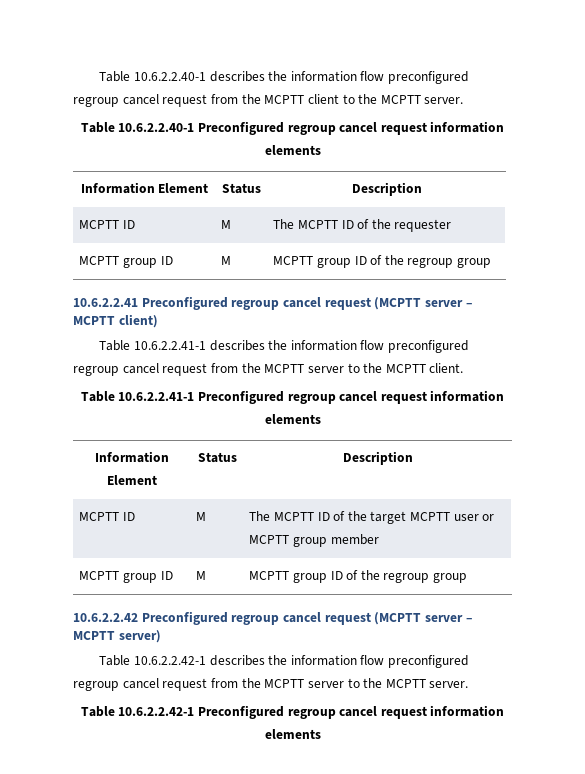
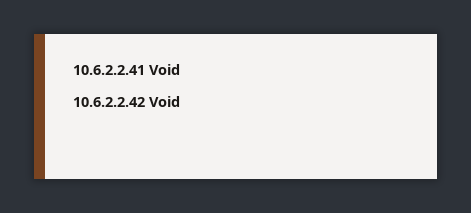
- Table 10.6.2.2.40-1 describes the information flow preconfigured regroup cancel request from the MCPTT client to the MCPTT server.
- Table 10.6.2.2.40-1 Preconfigured regroup cancel request information elements
- Information Element | Status | Description
- MCPTT ID | M | The MCPTT ID of the requester
- MCPTT group ID | M | MCPTT group ID of the regroup group
- 10.6.2.2.41 Preconfigured regroup cancel request (MCPTT server – MCPTT client)
- Table 10.6.2.2.41-1 describes the information flow preconfigured regroup cancel request from the MCPTT server to the MCPTT client.
- Table 10.6.2.2.41-1 Preconfigured regroup cancel request information elements
- Information Element | Status | Description
- MCPTT ID | M | The MCPTT ID of the target MCPTT user or MCPTT group member
- MCPTT group ID | M | MCPTT group ID of the regroup group
- 10.6.2.2.42 Preconfigured regroup cancel request (MCPTT server – MCPTT server)
- Table 10.6.2.2.42-1 describes the information flow preconfigured regroup cancel request from the MCPTT server to the MCPTT server.
- Table 10.6.2.2.42-1 Preconfigured regroup cancel request information elements
+ 10.6.2.2.41 Void
+ 10.6.2.2.42 Void

